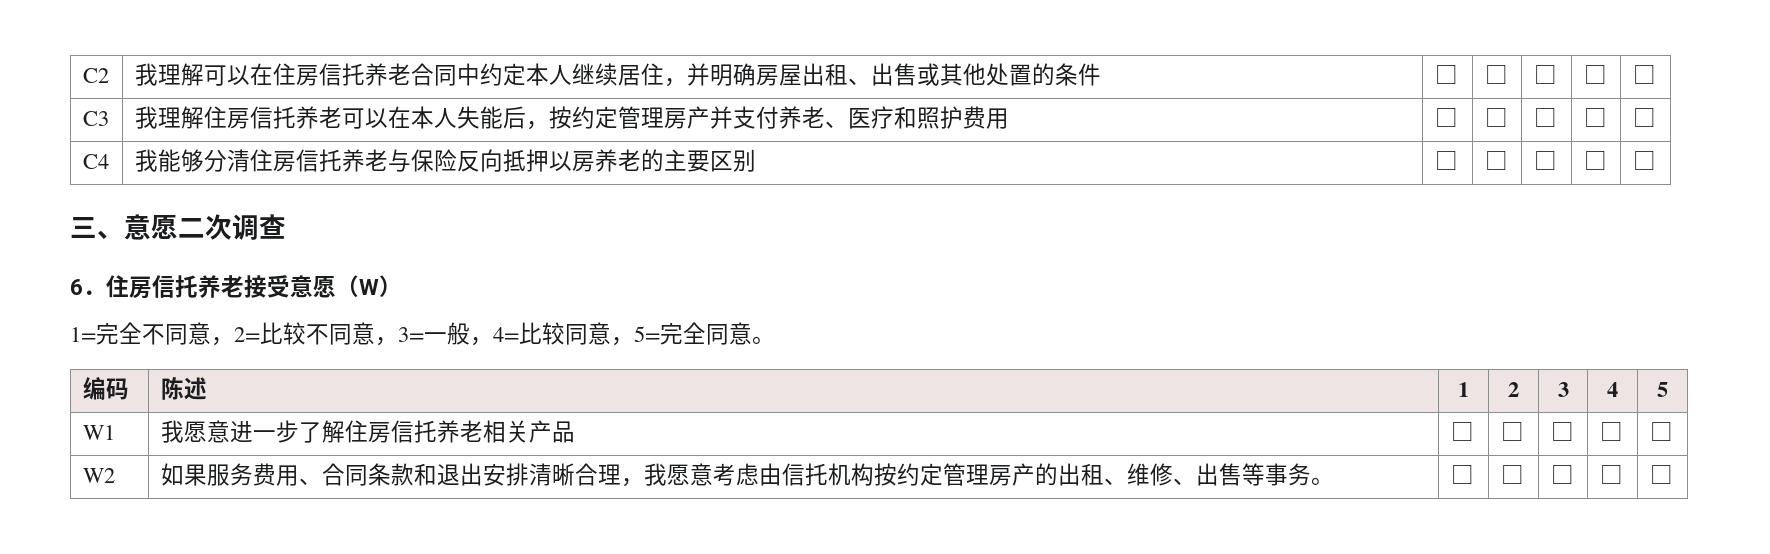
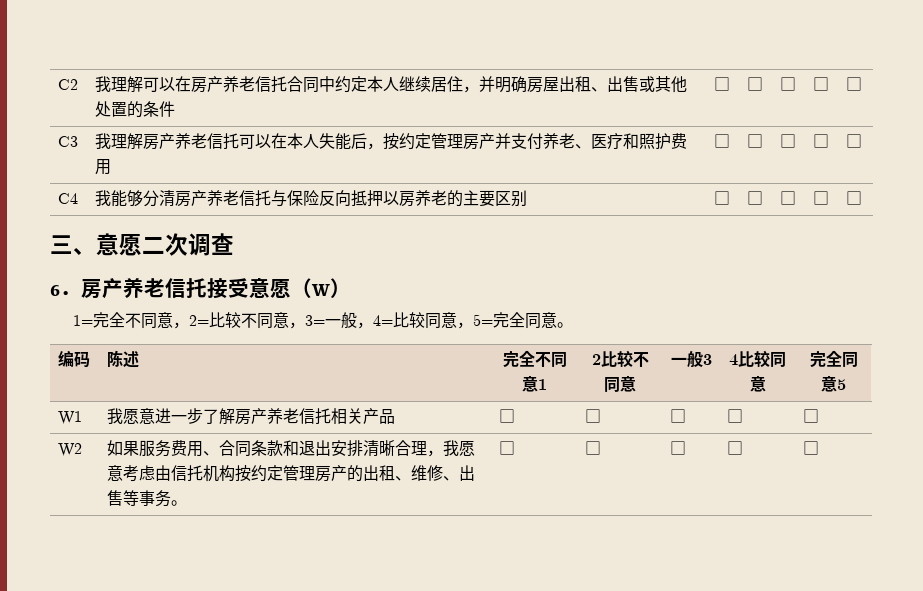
- C2 | 我理解可以在住房信托养老合同中约定本人继续居住，并明确房屋出租、出售或其他处置的条件 | □ | □ | □ | □ | □
+ C2 | 我理解可以在房产养老信托合同中约定本人继续居住，并明确房屋出租、出售或其他处置的条件 | □ | □ | □ | □ | □
- C3 | 我理解住房信托养老可以在本人失能后，按约定管理房产并支付养老、医疗和照护费用 | □ | □ | □ | □ | □
+ C3 | 我理解房产养老信托可以在本人失能后，按约定管理房产并支付养老、医疗和照护费用 | □ | □ | □ | □ | □
- C4 | 我能够分清住房信托养老与保险反向抵押以房养老的主要区别 | □ | □ | □ | □ | □
+ C4 | 我能够分清房产养老信托与保险反向抵押以房养老的主要区别 | □ | □ | □ | □ | □
- 6．住房信托养老接受意愿（W）
+ 6．房产养老信托接受意愿（W）
- 编码 | 陈述 | 1 | 2 | 3 | 4 | 5
+ 编码 | 陈述 | 完全不同意1 | 2比较不同意 | 一般3 | 4比较同意 | 完全同意5
- W1 | 我愿意进一步了解住房信托养老相关产品 | □ | □ | □ | □ | □
+ W1 | 我愿意进一步了解房产养老信托相关产品 | □ | □ | □ | □ | □

